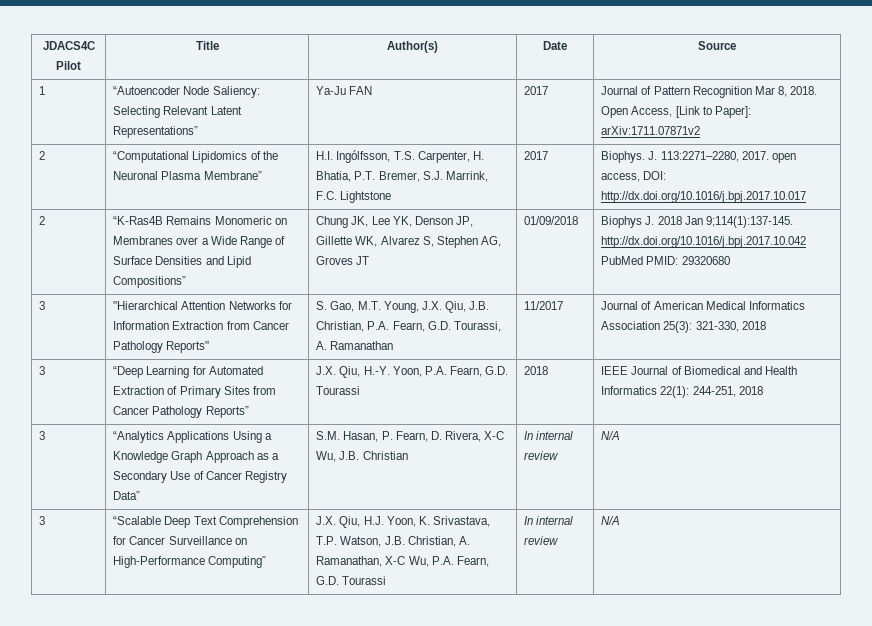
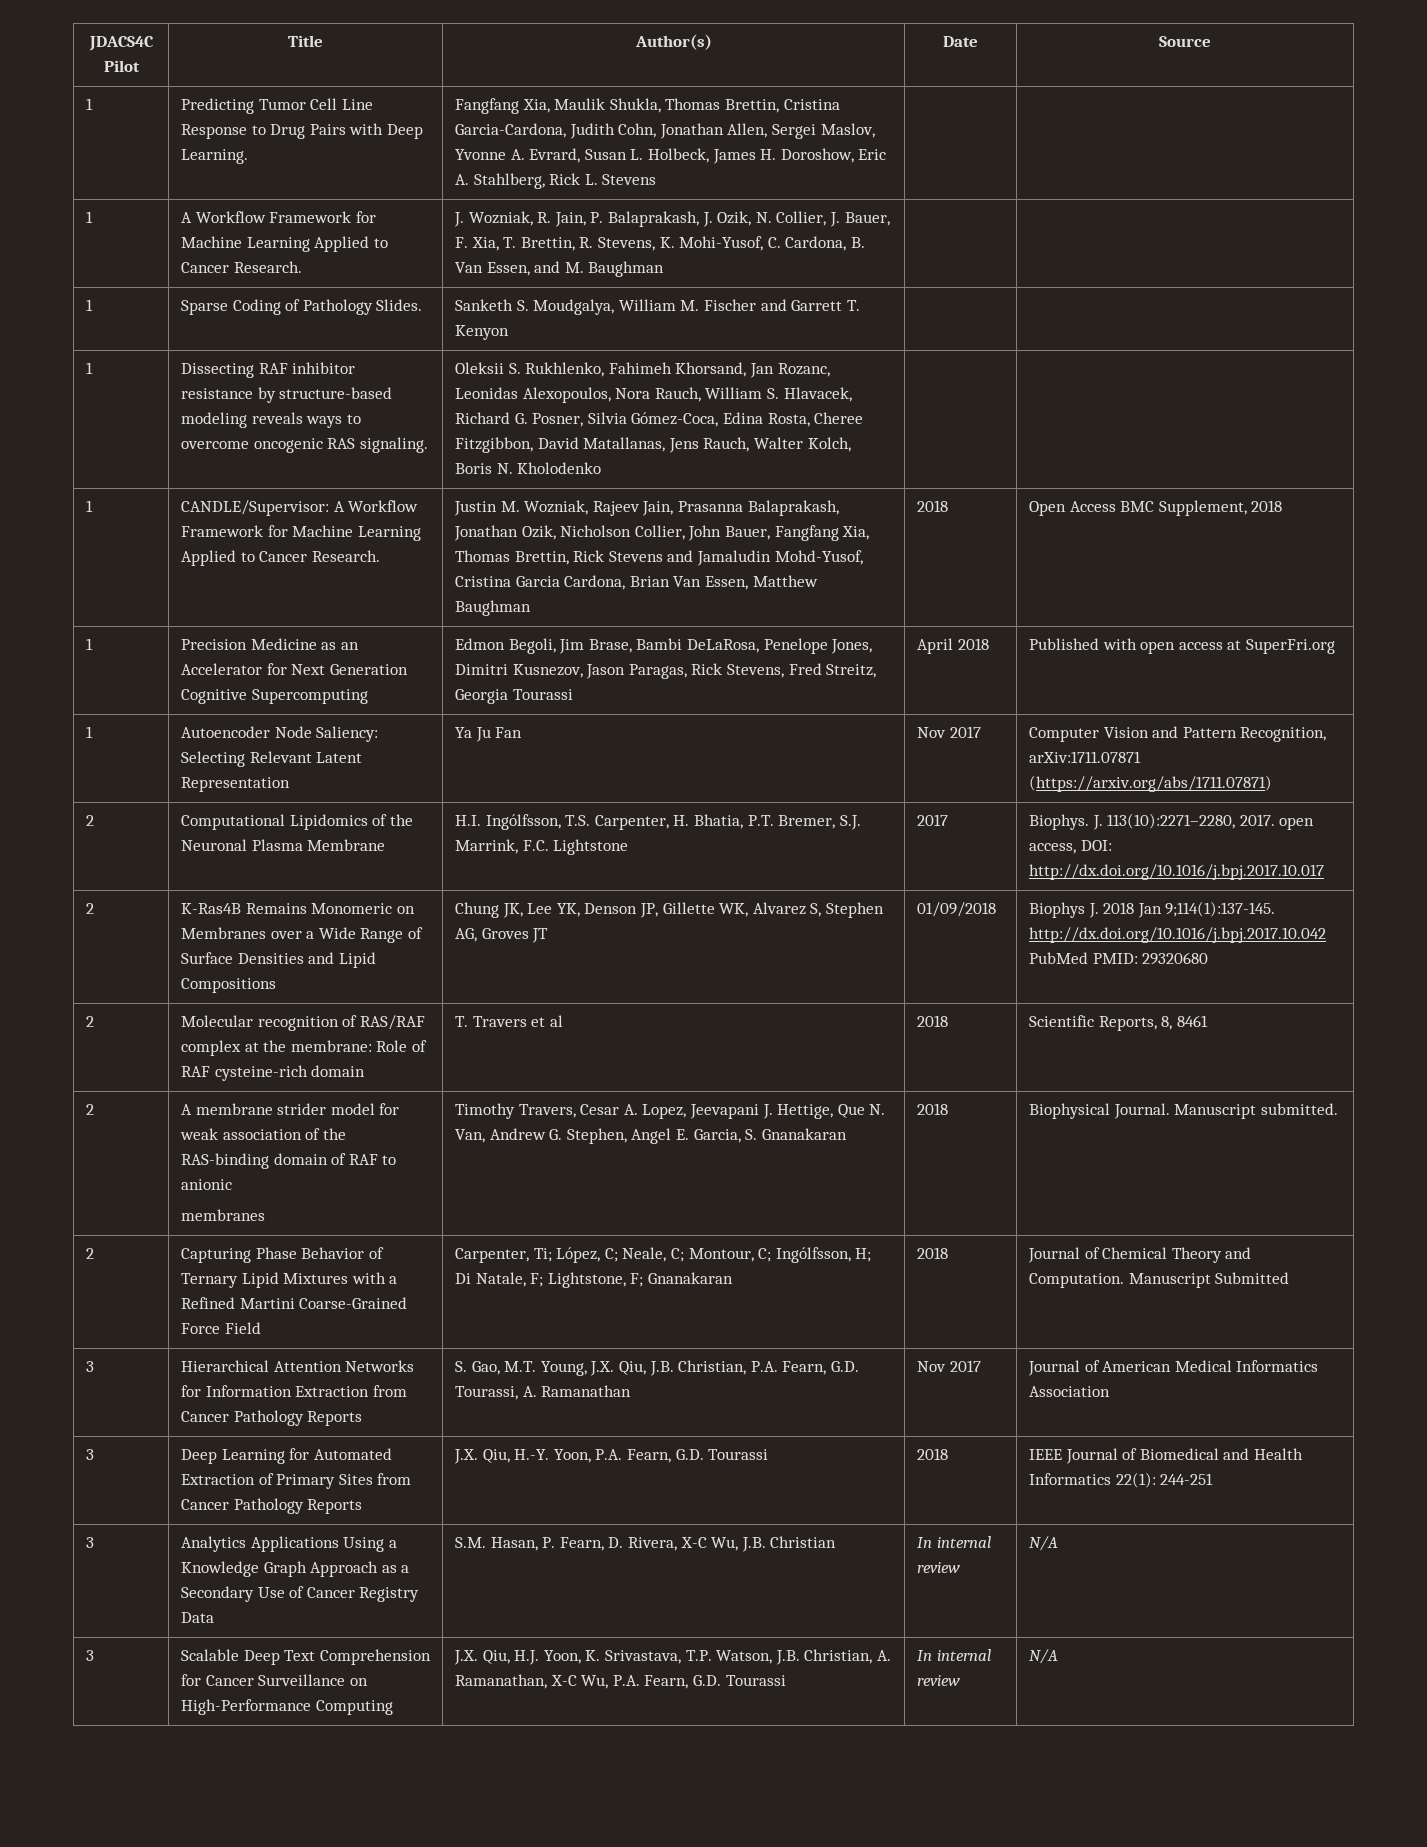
- “Autoencoder Node Saliency: Selecting Relevant Latent Representations” | Ya-Ju FAN | 2017 | Journal of Pattern Recognition Mar 8, 2018. Open Access, [Link to Paper]: arXiv:1711.07871v2
- 2 | “Computational Lipidomics of the Neuronal Plasma Membrane” | H.I. Ingólfsson, T.S. Carpenter, H. Bhatia, P.T. Bremer, S.J. Marrink, F.C. Lightstone | 2017 | Biophys. J. 113:2271–2280, 2017. open access, DOI: http://dx.doi.org/10.1016/j.bpj.2017.10.017
+ Predicting Tumor Cell Line Response to Drug Pairs with Deep Learning. | Fangfang Xia, Maulik Shukla, Thomas Brettin, Cristina Garcia-Cardona, Judith Cohn, Jonathan Allen, Sergei Maslov, Yvonne A. Evrard, Susan L. Holbeck, James H. Doroshow, Eric A. Stahlberg, Rick L. Stevens | |
+ 1 | A Workflow Framework for Machine Learning Applied to Cancer Research. | J. Wozniak, R. Jain, P. Balaprakash, J. Ozik, N. Collier, J. Bauer, F. Xia, T. Brettin, R. Stevens, K. Mohi-Yusof, C. Cardona, B. Van Essen, and M. Baughman | |
+ 1 | Sparse Coding of Pathology Slides. | Sanketh S. Moudgalya, William M. Fischer and Garrett T. Kenyon | |
+ 1 | Dissecting RAF inhibitor resistance by structure-based modeling reveals ways to overcome oncogenic RAS signaling. | Oleksii S. Rukhlenko, Fahimeh Khorsand, Jan Rozanc, Leonidas Alexopoulos, Nora Rauch, William S. Hlavacek, Richard G. Posner, Silvia Gómez-Coca, Edina Rosta, Cheree Fitzgibbon, David Matallanas, Jens Rauch, Walter Kolch, Boris N. Kholodenko | |
+ 1 | CANDLE/Supervisor: A Workflow Framework for Machine Learning Applied to Cancer Research. | Justin M. Wozniak, Rajeev Jain, Prasanna Balaprakash, Jonathan Ozik, Nicholson Collier, John Bauer, Fangfang Xia, Thomas Brettin, Rick Stevens and Jamaludin Mohd-Yusof, Cristina Garcia Cardona, Brian Van Essen, Matthew Baughman | 2018 | Open Access BMC Supplement, 2018
+ 1 | Precision Medicine as an Accelerator for Next Generation Cognitive Supercomputing | Edmon Begoli, Jim Brase, Bambi DeLaRosa, Penelope Jones, Dimitri Kusnezov, Jason Paragas, Rick Stevens, Fred Streitz, Georgia Tourassi | April 2018 | Published with open access at SuperFri.org
+ 1 | Autoencoder Node Saliency: Selecting Relevant Latent Representation | Ya Ju Fan | Nov 2017 | Computer Vision and Pattern Recognition, arXiv:1711.07871 (https://arxiv.org/abs/1711.07871)
+ 2 | Computational Lipidomics of the Neuronal Plasma Membrane | H.I. Ingólfsson, T.S. Carpenter, H. Bhatia, P.T. Bremer, S.J. Marrink, F.C. Lightstone | 2017 | Biophys. J. 113(10):2271–2280, 2017. open access, DOI: http://dx.doi.org/10.1016/j.bpj.2017.10.017
- 2 | “K-Ras4B Remains Monomeric on Membranes over a Wide Range of Surface Densities and Lipid Compositions” | Chung JK, Lee YK, Denson JP, Gillette WK, Alvarez S, Stephen AG, Groves JT | 01/09/2018 | Biophys J. 2018 Jan 9;114(1):137-145. http://dx.doi.org/10.1016/j.bpj.2017.10.042 PubMed PMID: 29320680
+ 2 | K-Ras4B Remains Monomeric on Membranes over a Wide Range of Surface Densities and Lipid Compositions | Chung JK, Lee YK, Denson JP, Gillette WK, Alvarez S, Stephen AG, Groves JT | 01/09/2018 | Biophys J. 2018 Jan 9;114(1):137-145. http://dx.doi.org/10.1016/j.bpj.2017.10.042 PubMed PMID: 29320680
- 3 | "Hierarchical Attention Networks for Information Extraction from Cancer Pathology Reports" | S. Gao, M.T. Young, J.X. Qiu, J.B. Christian, P.A. Fearn, G.D. Tourassi, A. Ramanathan | 11/2017 | Journal of American Medical Informatics Association 25(3): 321-330, 2018
- 3 | “Deep Learning for Automated Extraction of Primary Sites from Cancer Pathology Reports” | J.X. Qiu, H.-Y. Yoon, P.A. Fearn, G.D. Tourassi | 2018 | IEEE Journal of Biomedical and Health Informatics 22(1): 244-251, 2018
- 3 | “Analytics Applications Using a Knowledge Graph Approach as a Secondary Use of Cancer Registry Data” | S.M. Hasan, P. Fearn, D. Rivera, X-C Wu, J.B. Christian | In internal review | N/A
+ 2 | Molecular recognition of RAS/RAF complex at the membrane: Role of RAF cysteine-rich domain | T. Travers et al | 2018 | Scientific Reports, 8, 8461
+ 2 | A membrane strider model for weak association of the RAS-binding domain of RAF to anionic
+ membranes | Timothy Travers, Cesar A. Lopez, Jeevapani J. Hettige, Que N. Van, Andrew G. Stephen, Angel E. Garcia, S. Gnanakaran | 2018 | Biophysical Journal. Manuscript submitted.
+ 2 | Capturing Phase Behavior of Ternary Lipid Mixtures with a Refined Martini Coarse-Grained Force Field | Carpenter, Ti; López, C; Neale, C; Montour, C; Ingólfsson, H; Di Natale, F; Lightstone, F; Gnanakaran | 2018 | Journal of Chemical Theory and Computation. Manuscript Submitted
+ 3 | Hierarchical Attention Networks for Information Extraction from Cancer Pathology Reports | S. Gao, M.T. Young, J.X. Qiu, J.B. Christian, P.A. Fearn, G.D. Tourassi, A. Ramanathan | Nov 2017 | Journal of American Medical Informatics Association
+ 3 | Deep Learning for Automated Extraction of Primary Sites from Cancer Pathology Reports | J.X. Qiu, H.-Y. Yoon, P.A. Fearn, G.D. Tourassi | 2018 | IEEE Journal of Biomedical and Health Informatics 22(1): 244-251
+ 3 | Analytics Applications Using a Knowledge Graph Approach as a Secondary Use of Cancer Registry Data | S.M. Hasan, P. Fearn, D. Rivera, X-C Wu, J.B. Christian | In internal review | N/A
- 3 | “Scalable Deep Text Comprehension for Cancer Surveillance on High-Performance Computing” | J.X. Qiu, H.J. Yoon, K. Srivastava, T.P. Watson, J.B. Christian, A. Ramanathan, X-C Wu, P.A. Fearn, G.D. Tourassi | In internal review | N/A
+ 3 | Scalable Deep Text Comprehension for Cancer Surveillance on High-Performance Computing | J.X. Qiu, H.J. Yoon, K. Srivastava, T.P. Watson, J.B. Christian, A. Ramanathan, X-C Wu, P.A. Fearn, G.D. Tourassi | In internal review | N/A

